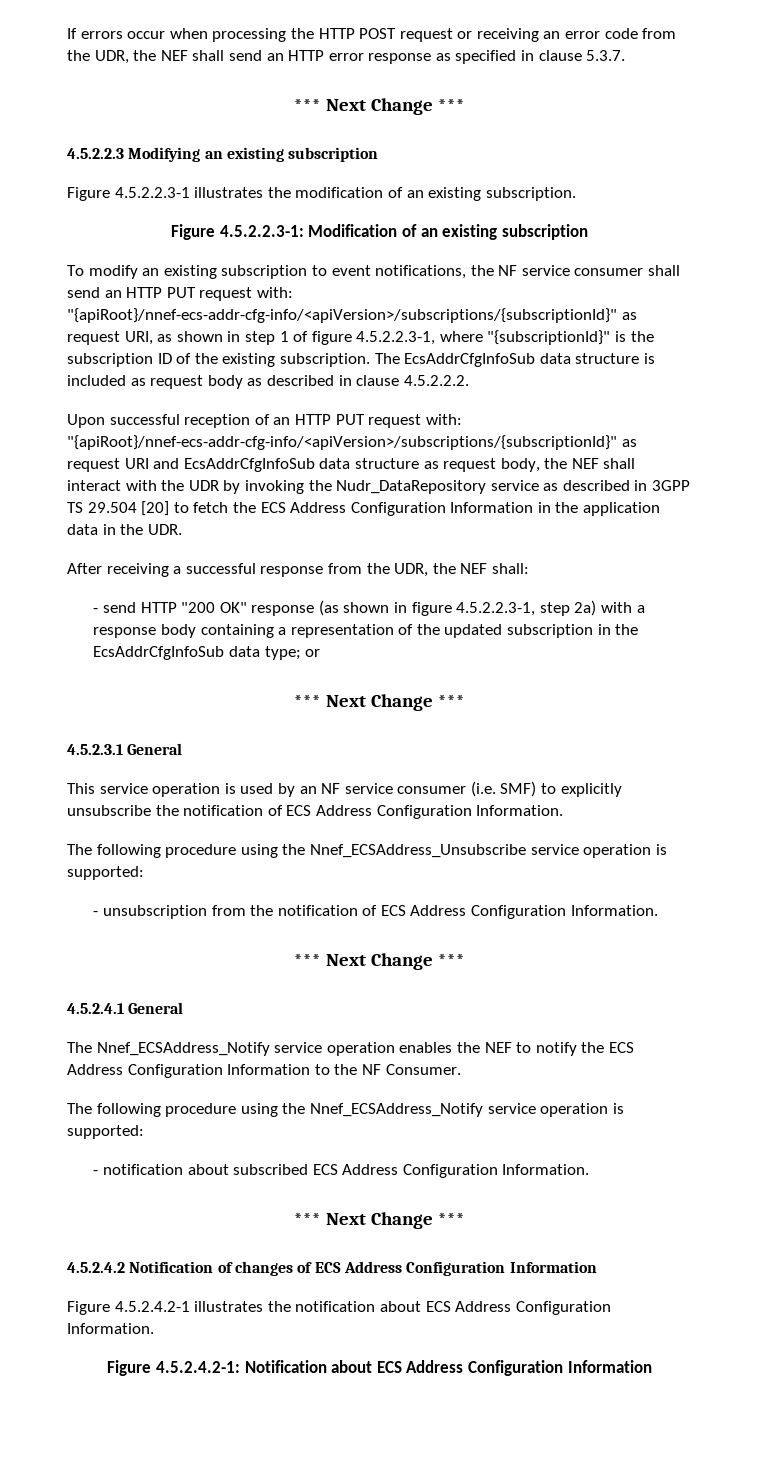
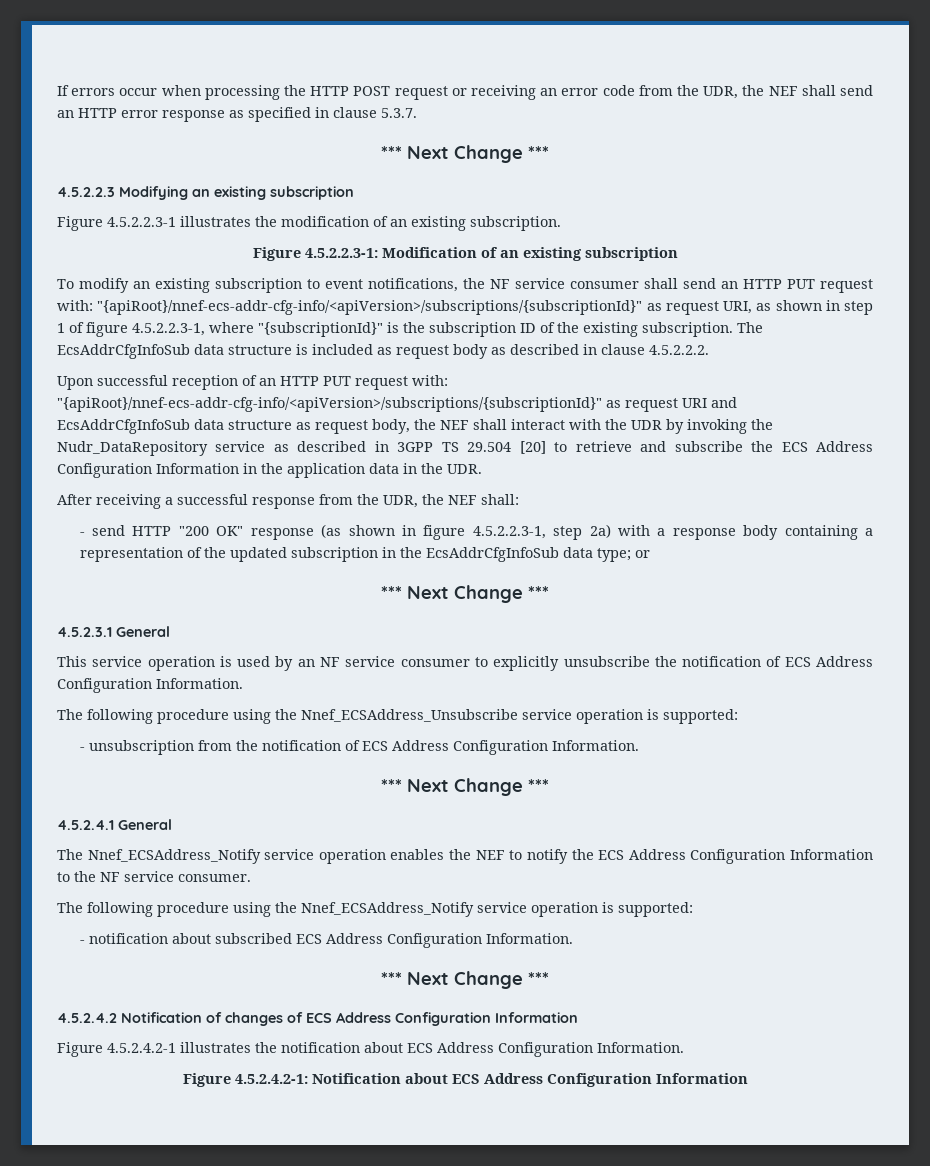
- Upon successful reception of an HTTP PUT request with: "{apiRoot}/nnef-ecs-addr-cfg-info/<apiVersion>/subscriptions/{subscriptionId}" as request URI and EcsAddrCfgInfoSub data structure as request body, the NEF shall interact with the UDR by invoking the Nudr_DataRepository service as described in 3GPP TS 29.504 [20] to fetch the ECS Address Configuration Information in the application data in the UDR.
+ Upon successful reception of an HTTP PUT request with: "{apiRoot}/nnef-ecs-addr-cfg-info/<apiVersion>/subscriptions/{subscriptionId}" as request URI and EcsAddrCfgInfoSub data structure as request body, the NEF shall interact with the UDR by invoking the Nudr_DataRepository service as described in 3GPP TS 29.504 [20] to retrieve and subscribe the ECS Address Configuration Information in the application data in the UDR.
- This service operation is used by an NF service consumer (i.e. SMF) to explicitly unsubscribe the notification of ECS Address Configuration Information.
+ This service operation is used by an NF service consumer to explicitly unsubscribe the notification of ECS Address Configuration Information.
- The Nnef_ECSAddress_Notify service operation enables the NEF to notify the ECS Address Configuration Information to the NF Consumer.
+ The Nnef_ECSAddress_Notify service operation enables the NEF to notify the ECS Address Configuration Information to the NF service consumer.

